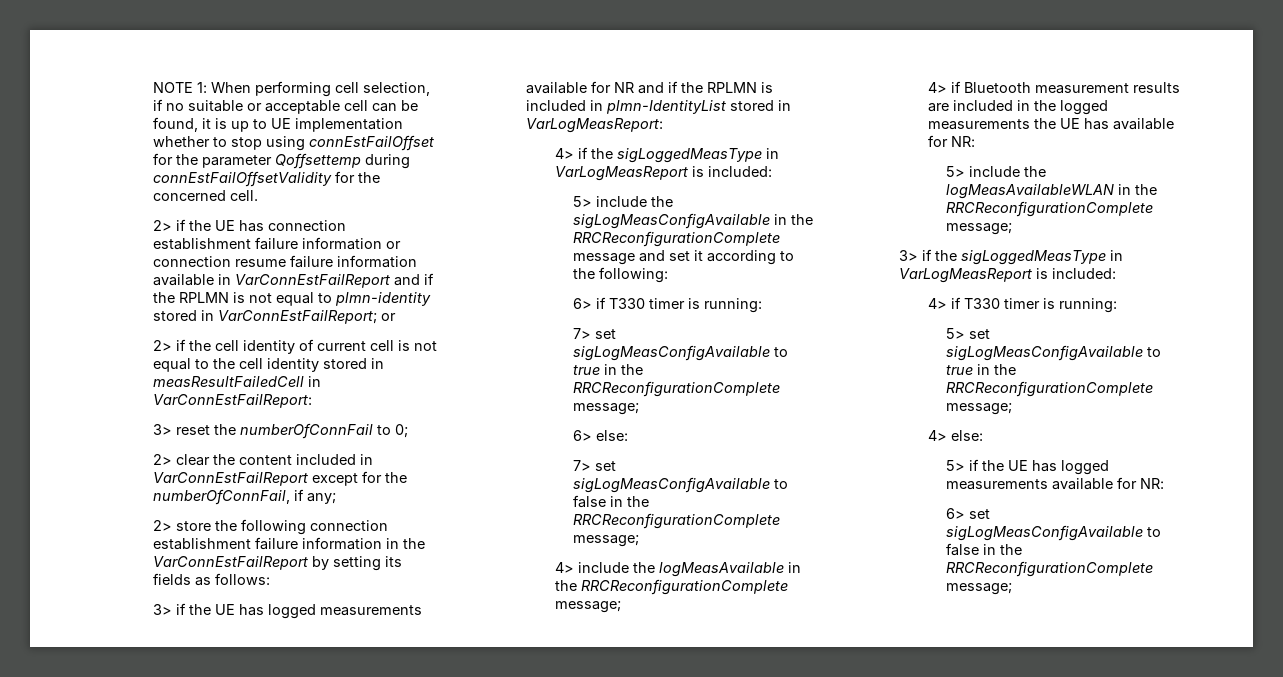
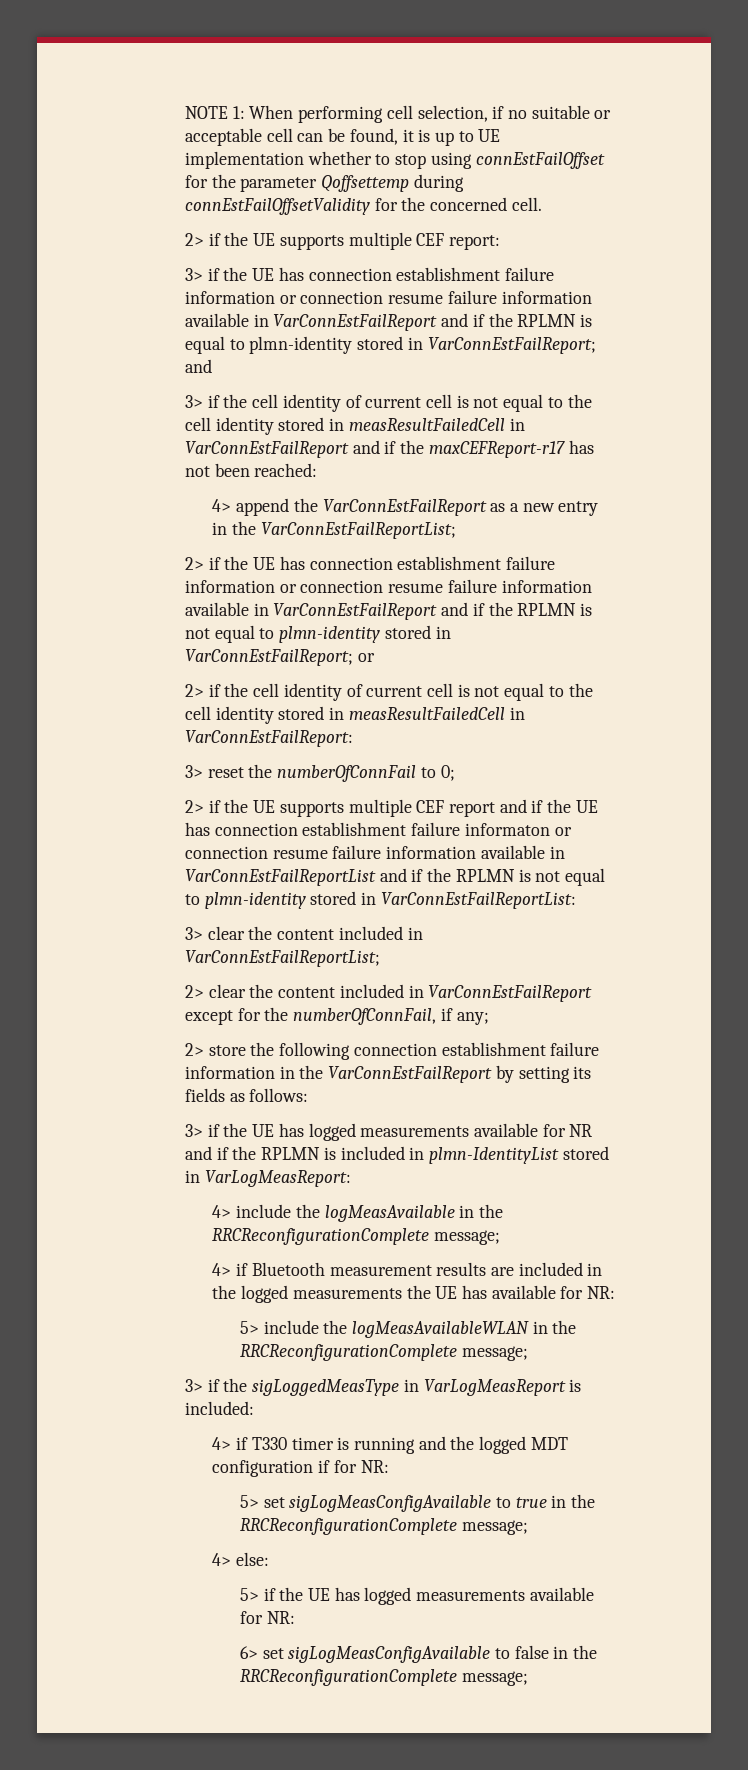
+ 2> if the UE supports multiple CEF report:
+ 3> if the UE has connection establishment failure information or connection resume failure information available in VarConnEstFailReport and if the RPLMN is equal to plmn-identity stored in VarConnEstFailReport; and
+ 3> if the cell identity of current cell is not equal to the cell identity stored in measResultFailedCell in VarConnEstFailReport and if the maxCEFReport-r17 has not been reached:
+ 4> append the VarConnEstFailReport as a new entry in the VarConnEstFailReportList;
+ 2> if the UE supports multiple CEF report and if the UE has connection establishment failure informaton or connection resume failure information available in VarConnEstFailReportList and if the RPLMN is not equal to plmn-identity stored in VarConnEstFailReportList:
+ 3> clear the content included in VarConnEstFailReportList;
- 4> if the sigLoggedMeasType in VarLogMeasReport is included:
- 5> include the sigLogMeasConfigAvailable in the RRCReconfigurationComplete message and set it according to the following:
- 6> if T330 timer is running:
- 7> set sigLogMeasConfigAvailable to true in the RRCReconfigurationComplete message;
- 6> else:
- 7> set sigLogMeasConfigAvailable to false in the RRCReconfigurationComplete message;
- 4> if T330 timer is running:
+ 4> if T330 timer is running and the logged MDT configuration if for NR:

